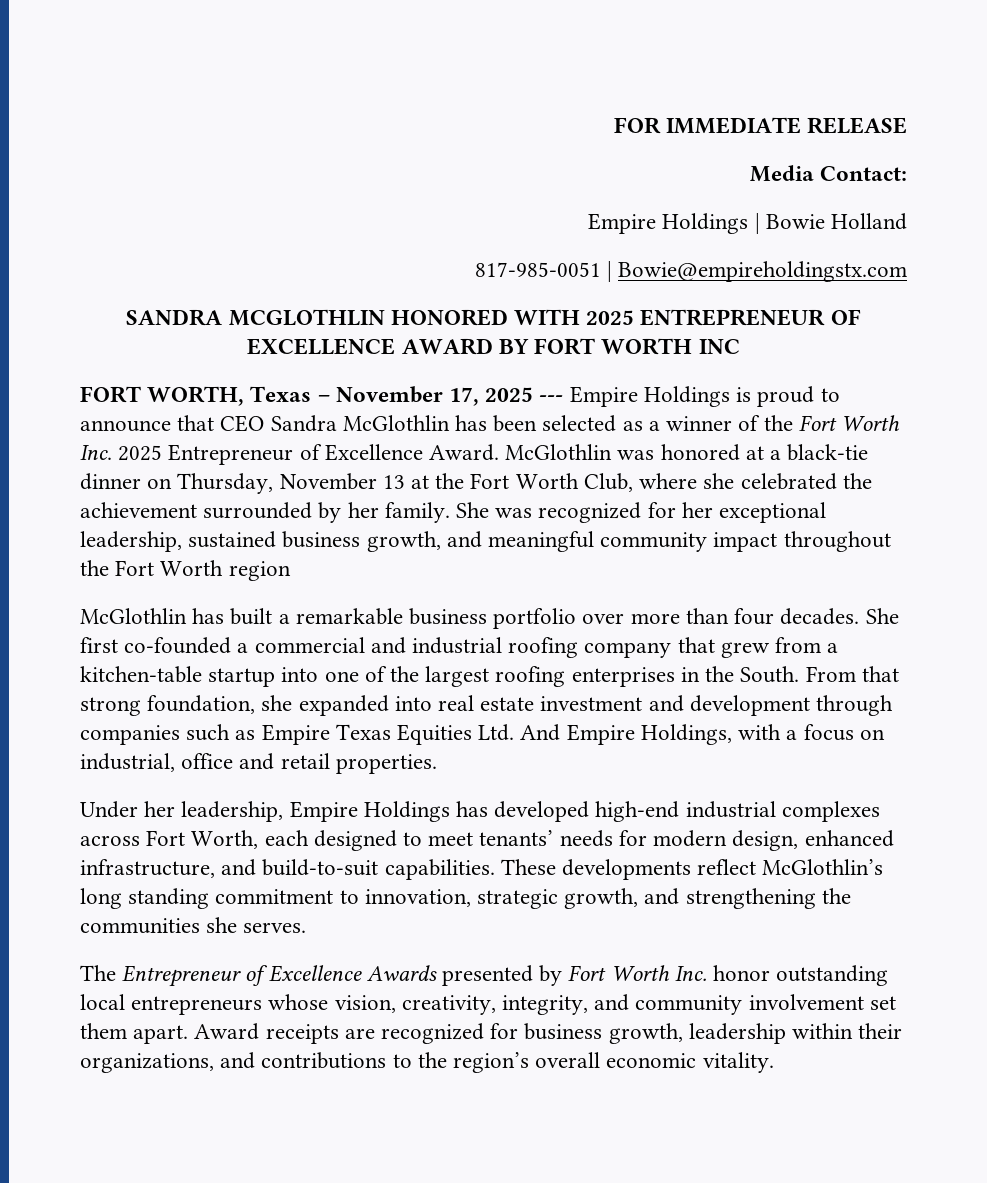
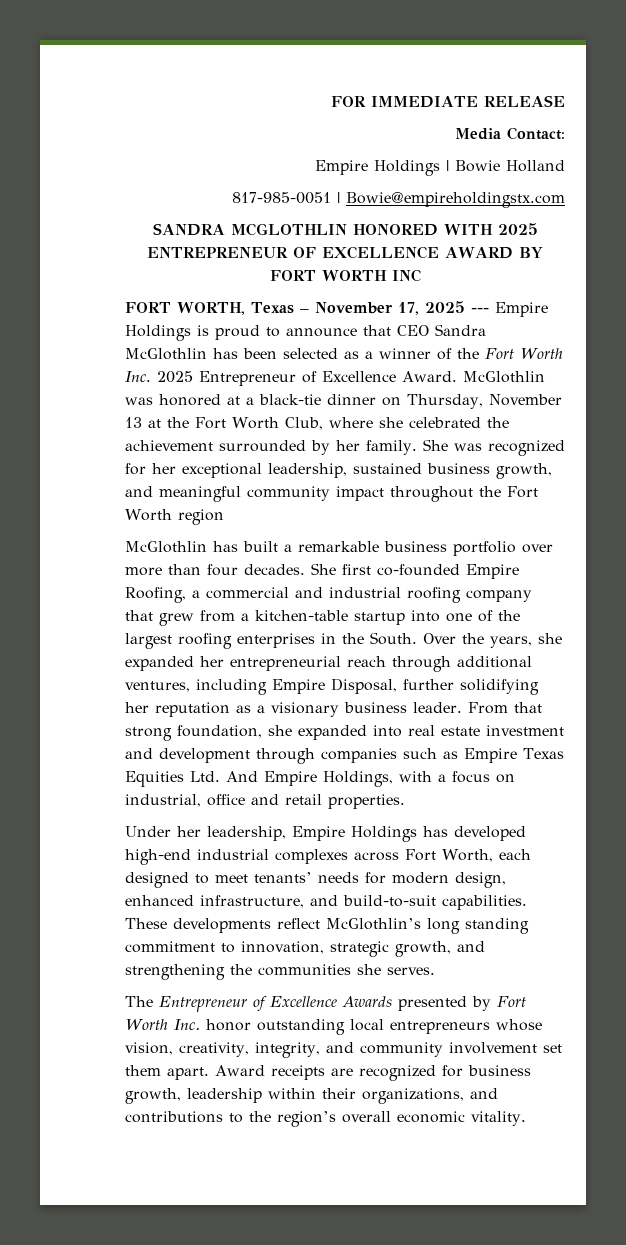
- She first co-founded a commercial and industrial roofing company that grew from a kitchen-table startup into one of the largest roofing enterprises in the South.
+ She first co-founded Empire Roofing, a commercial and industrial roofing company that grew from a kitchen-table startup into one of the largest roofing enterprises in the South.
+ Over the years, she expanded her entrepreneurial reach through additional ventures, including Empire Disposal, further solidifying her reputation as a visionary business leader.

